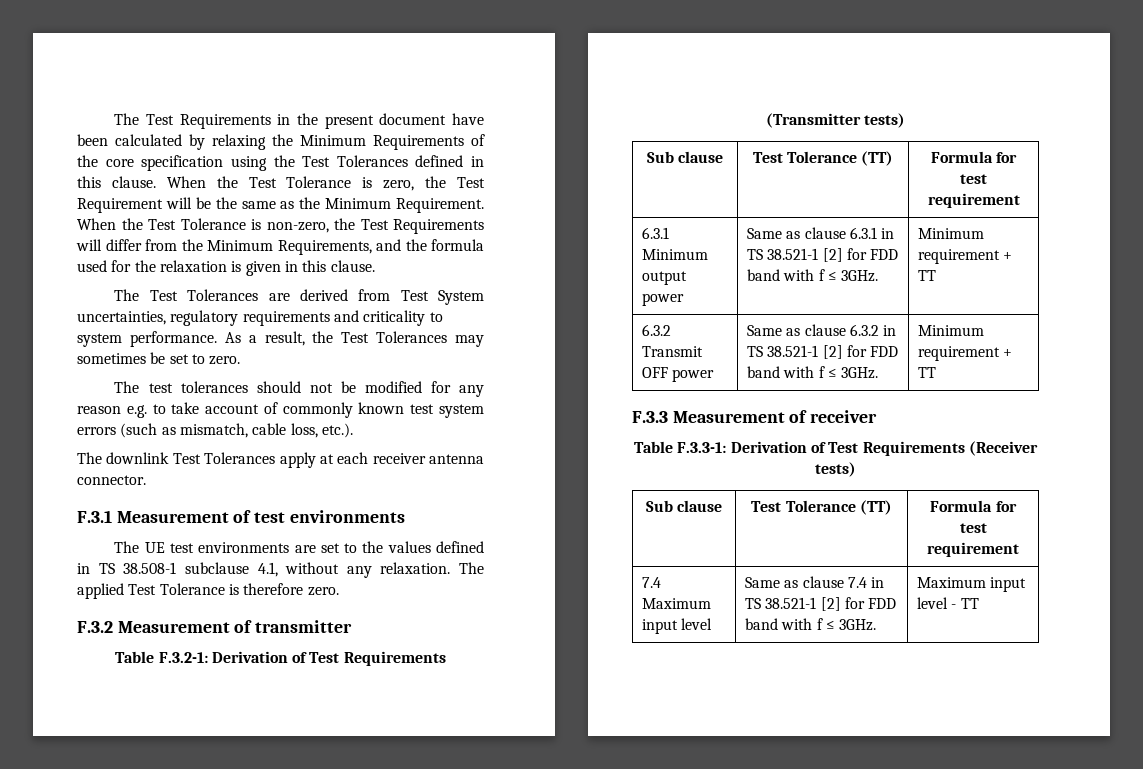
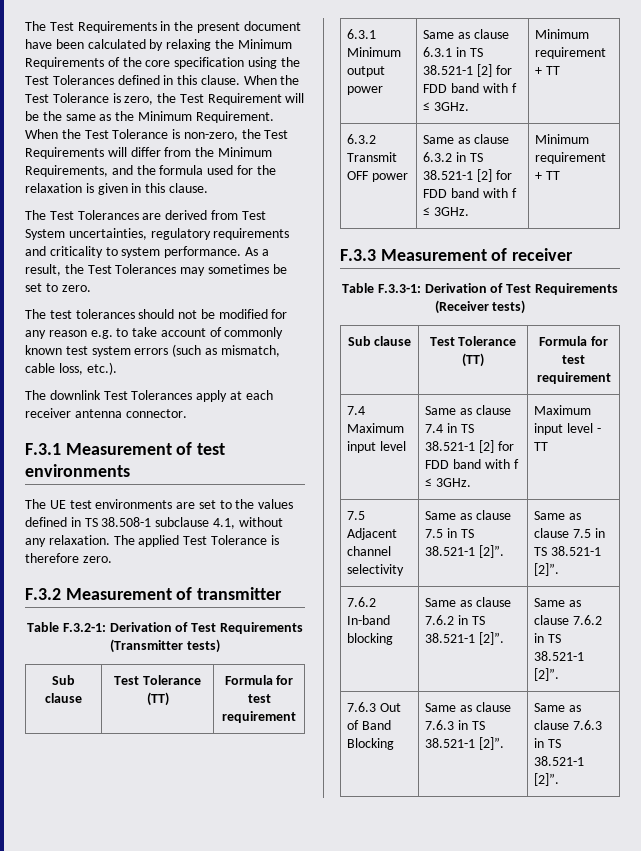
+ 7.5 Adjacent channel selectivity | Same as clause 7.5 in TS 38.521-1 [2]”. | Same as clause 7.5 in TS 38.521-1 [2]”.
+ 7.6.2 In-band blocking | Same as clause 7.6.2 in TS 38.521-1 [2]”. | Same as clause 7.6.2 in TS 38.521-1 [2]”.
+ 7.6.3 Out of Band Blocking | Same as clause 7.6.3 in TS 38.521-1 [2]”. | Same as clause 7.6.3 in TS 38.521-1 [2]”.

